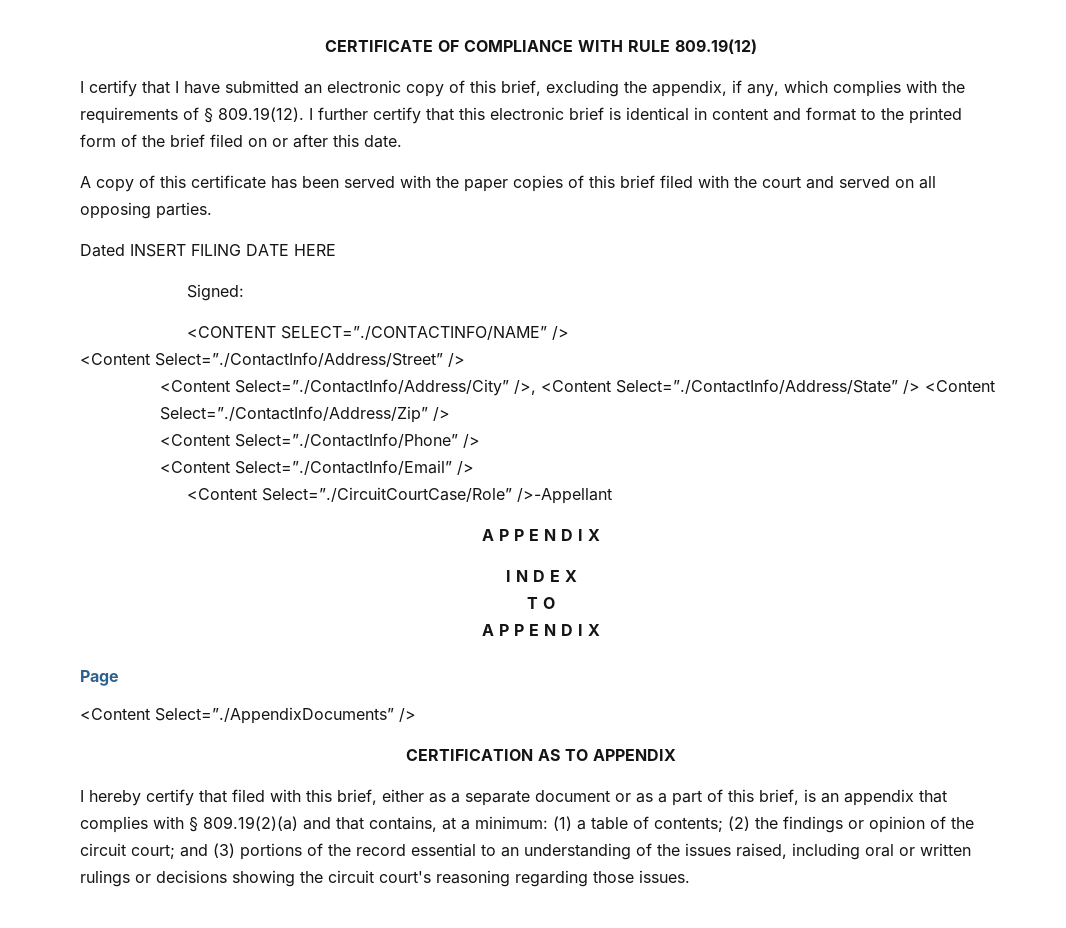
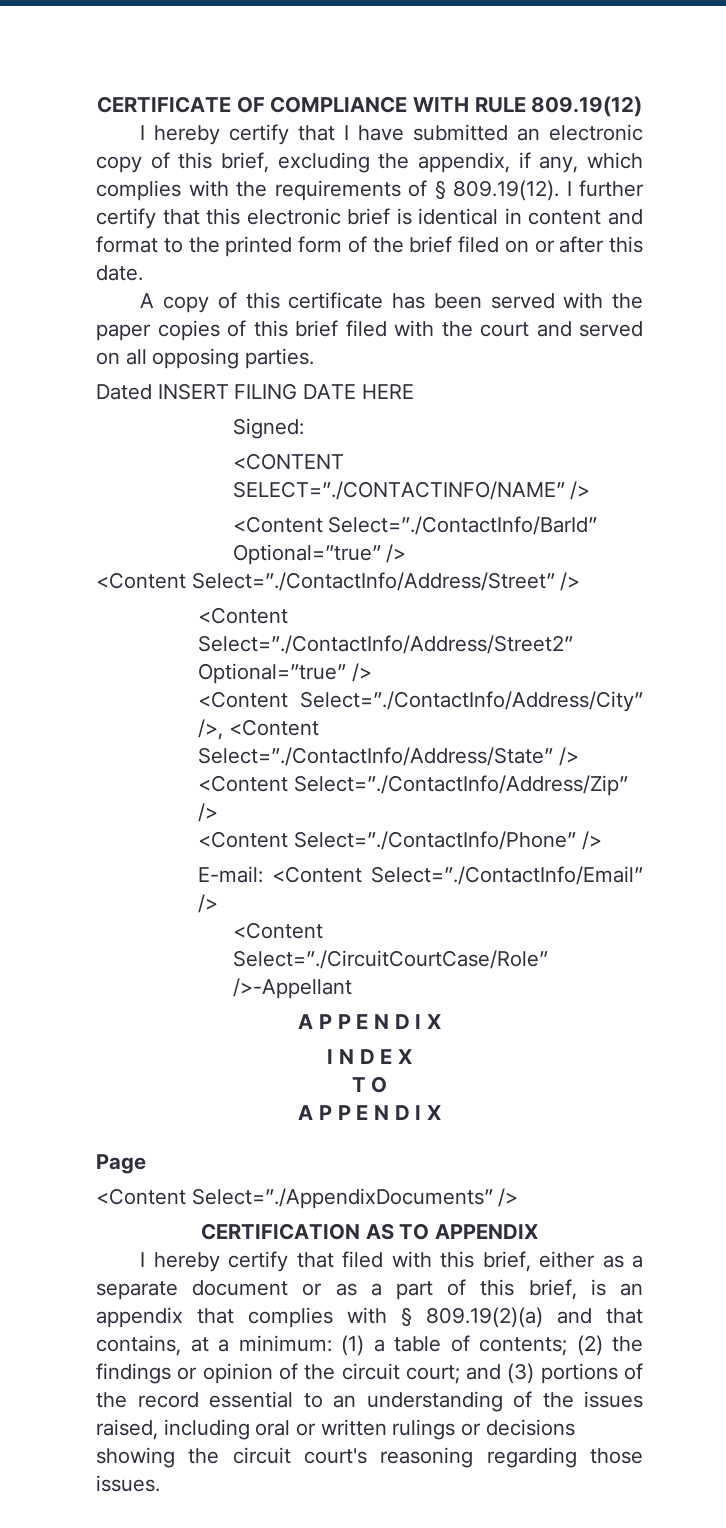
- I certify that I have submitted an electronic copy of this brief, excluding the appendix, if any, which complies with the requirements of § 809.19(12). I further certify that this electronic brief is identical in content and format to the printed form of the brief filed on or after this date.
+ I hereby certify that I have submitted an electronic copy of this brief, excluding the appendix, if any, which complies with the requirements of § 809.19(12). I further certify that this electronic brief is identical in content and format to the printed form of the brief filed on or after this date.
+ <Content Select=”./ContactInfo/BarId” Optional=”true” />
+ <Content Select=”./ContactInfo/Address/Street2” Optional=”true” />
- <Content Select=”./ContactInfo/Email” />
+ E-mail: <Content Select=”./ContactInfo/Email” />

